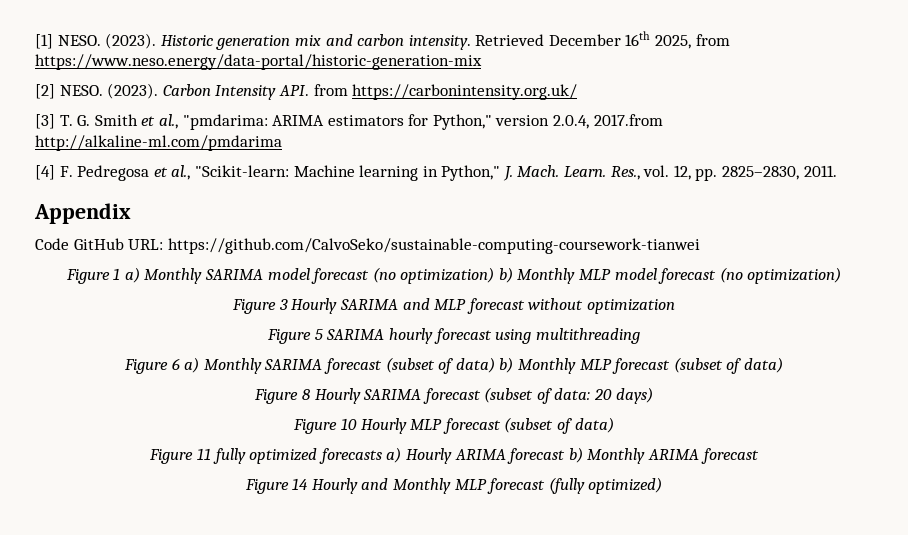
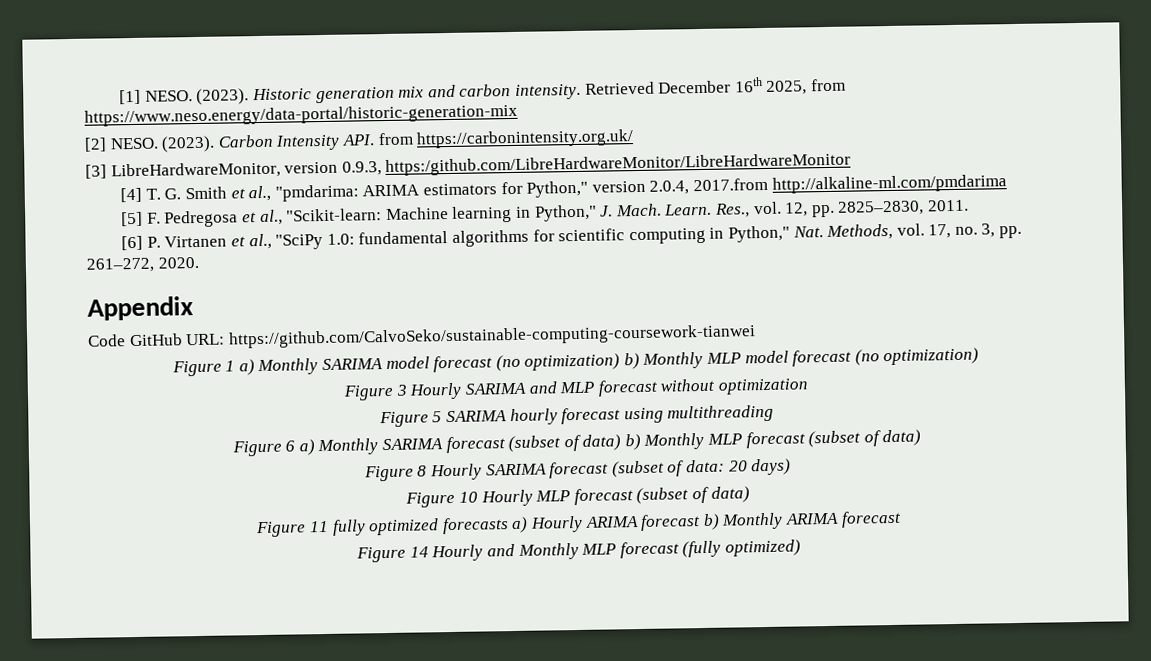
- [3] T. G. Smith et al., "pmdarima: ARIMA estimators for Python," version 2.0.4, 2017.from http://alkaline-ml.com/pmdarima
+ [3] LibreHardwareMonitor, version 0.9.3, https:/github.com/LibreHardwareMonitor/LibreHardwareMonitor
+ [4] T. G. Smith et al., "pmdarima: ARIMA estimators for Python," version 2.0.4, 2017.from http://alkaline-ml.com/pmdarima
- [4] F. Pedregosa et al., "Scikit-learn: Machine learning in Python," J. Mach.
+ [5] F. Pedregosa et al., "Scikit-learn: Machine learning in Python," J. Mach.
+ [6] P. Virtanen et al., "SciPy 1.0: fundamental algorithms for scientific computing in Python," Nat. Methods, vol. 17, no. 3, pp. 261–272, 2020.

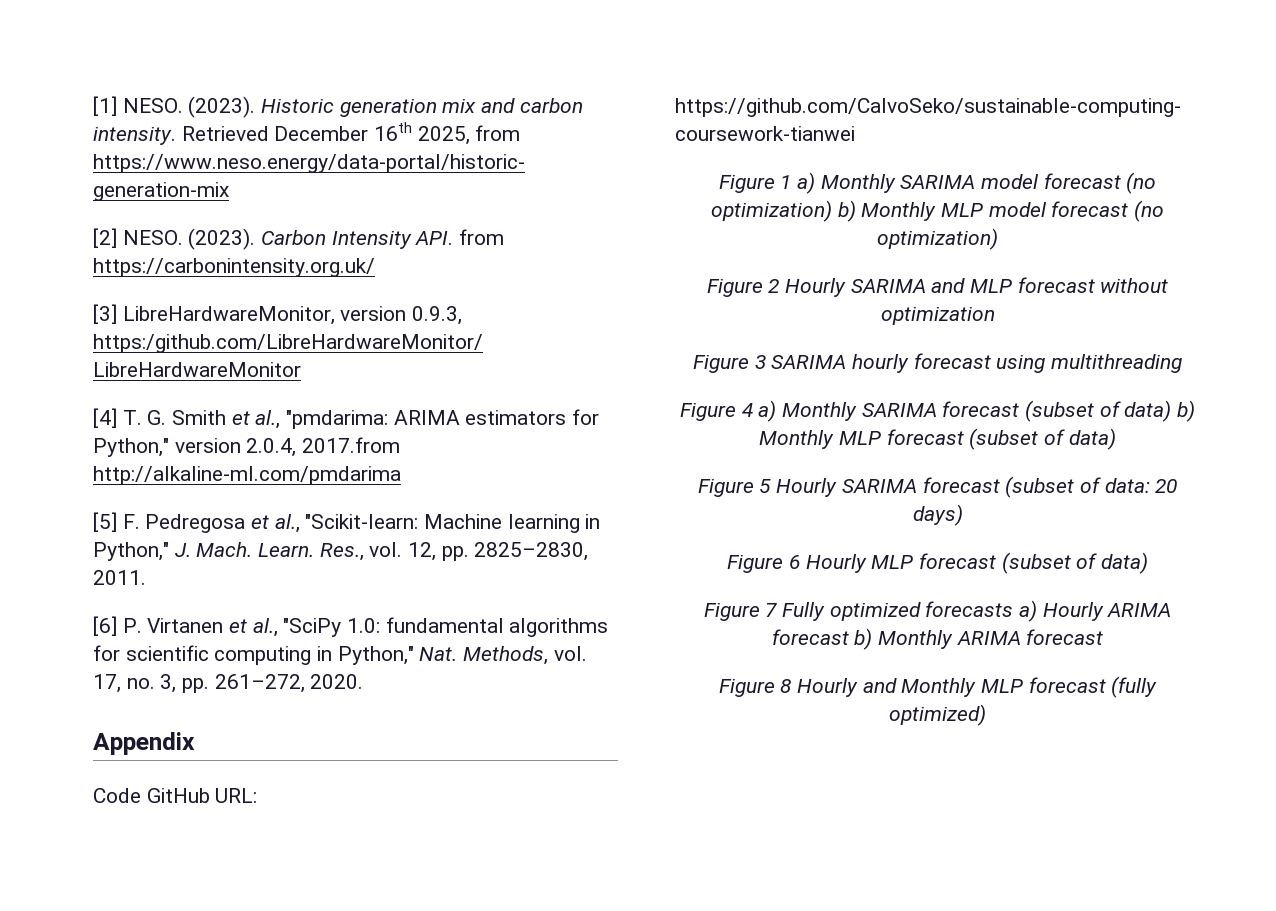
- Figure 3 Hourly SARIMA and MLP forecast without optimization
+ Figure 2 Hourly SARIMA and MLP forecast without optimization
- Figure 5 SARIMA hourly forecast using multithreading
+ Figure 3 SARIMA hourly forecast using multithreading
- Figure 6 a) Monthly SARIMA forecast (subset of data) b) Monthly MLP forecast (subset of data)
+ Figure 4 a) Monthly SARIMA forecast (subset of data) b) Monthly MLP forecast (subset of data)
- Figure 8 Hourly SARIMA forecast (subset of data: 20 days)
+ Figure 5 Hourly SARIMA forecast (subset of data: 20 days)
- Figure 10 Hourly MLP forecast (subset of data)
+ Figure 6 Hourly MLP forecast (subset of data)
- Figure 11 fully optimized forecasts a) Hourly ARIMA forecast b) Monthly ARIMA forecast
+ Figure 7 Fully optimized forecasts a) Hourly ARIMA forecast b) Monthly ARIMA forecast
- Figure 14 Hourly and Monthly MLP forecast (fully optimized)
+ Figure 8 Hourly and Monthly MLP forecast (fully optimized)

